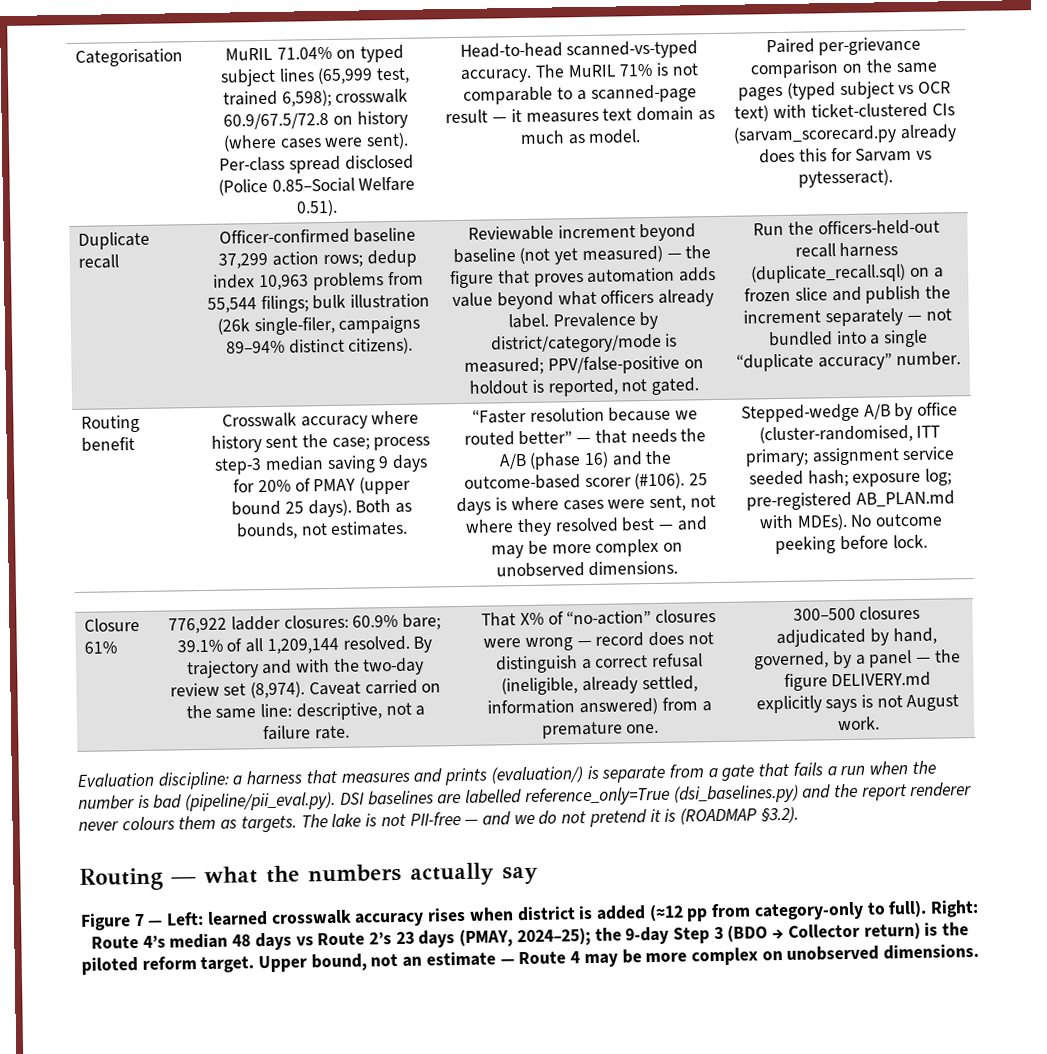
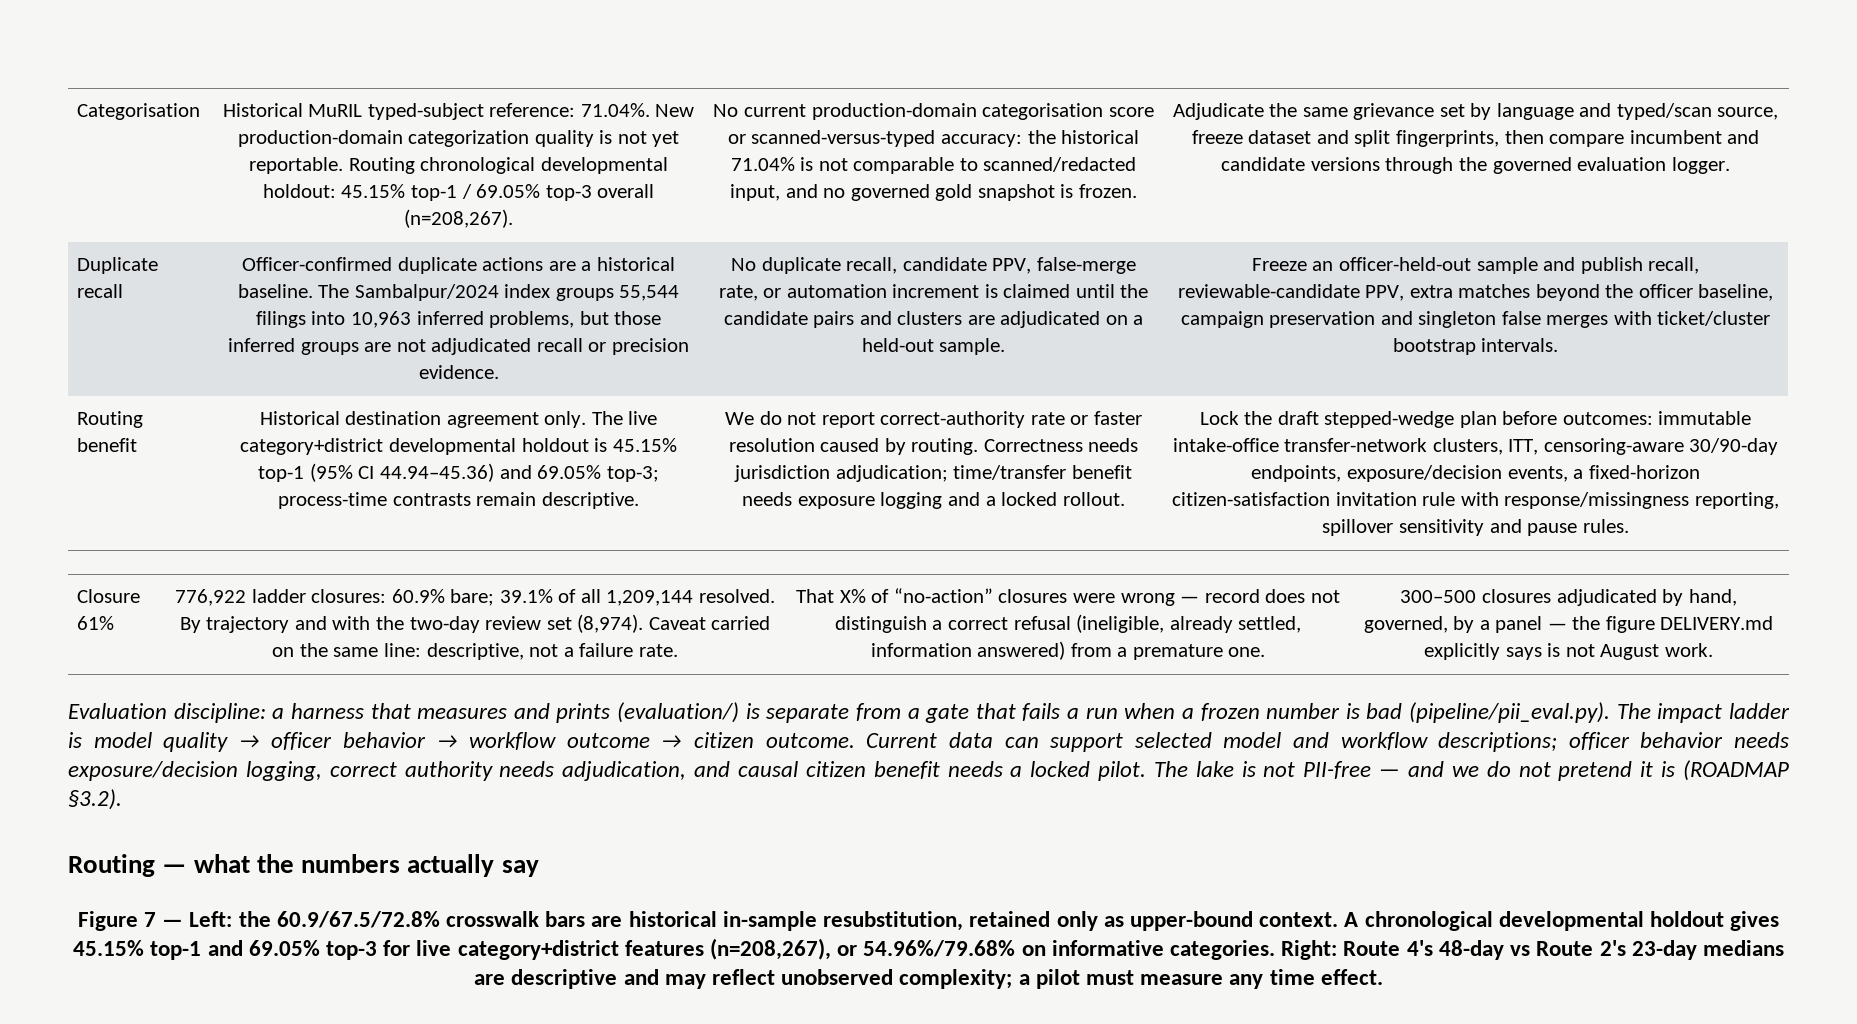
- MuRIL 71.04% on typed subject lines (65,999 test, trained 6,598); crosswalk 60.9/67.5/72.8 on history (where cases were sent). Per-class spread disclosed (Police 0.85–Social Welfare 0.51). | Head-to-head scanned-vs-typed accuracy. The MuRIL 71% is not comparable to a scanned-page result — it measures text domain as much as model. | Paired per-grievance comparison on the same pages (typed subject vs OCR text) with ticket-clustered CIs (sarvam_scorecard.py already does this for Sarvam vs pytesseract).
- Duplicate recall | Officer-confirmed baseline 37,299 action rows; dedup index 10,963 problems from 55,544 filings; bulk illustration (26k single-filer, campaigns 89–94% distinct citizens). | Reviewable increment beyond baseline (not yet measured) — the figure that proves automation adds value beyond what officers already label. Prevalence by district/category/mode is measured; PPV/false-positive on holdout is reported, not gated. | Run the officers-held-out recall harness (duplicate_recall.sql) on a frozen slice and publish the increment separately — not bundled into a single “duplicate accuracy” number.
- Routing benefit | Crosswalk accuracy where history sent the case; process step-3 median saving 9 days for 20% of PMAY (upper bound 25 days). Both as bounds, not estimates. | “Faster resolution because we routed better” — that needs the A/B (phase 16) and the outcome-based scorer (#106). 25 days is where cases were sent, not where they resolved best — and may be more complex on unobserved dimensions. | Stepped-wedge A/B by office (cluster-randomised, ITT primary; assignment service seeded hash; exposure log; pre-registered AB_PLAN.md with MDEs). No outcome peeking before lock.
+ Historical MuRIL typed-subject reference: 71.04%. New production-domain categorization quality is not yet reportable. Routing chronological developmental holdout: 45.15% top-1 / 69.05% top-3 overall (n=208,267). | No current production-domain categorisation score or scanned-versus-typed accuracy: the historical 71.04% is not comparable to scanned/redacted input, and no governed gold snapshot is frozen. | Adjudicate the same grievance set by language and typed/scan source, freeze dataset and split fingerprints, then compare incumbent and candidate versions through the governed evaluation logger.
+ Duplicate recall | Officer-confirmed duplicate actions are a historical baseline. The Sambalpur/2024 index groups 55,544 filings into 10,963 inferred problems, but those inferred groups are not adjudicated recall or precision evidence. | No duplicate recall, candidate PPV, false-merge rate, or automation increment is claimed until the candidate pairs and clusters are adjudicated on a held-out sample. | Freeze an officer-held-out sample and publish recall, reviewable-candidate PPV, extra matches beyond the officer baseline, campaign preservation and singleton false merges with ticket/cluster bootstrap intervals.
+ Routing benefit | Historical destination agreement only. The live category+district developmental holdout is 45.15% top-1 (95% CI 44.94–45.36) and 69.05% top-3; process-time contrasts remain descriptive. | We do not report correct-authority rate or faster resolution caused by routing. Correctness needs jurisdiction adjudication; time/transfer benefit needs exposure logging and a locked rollout. | Lock the draft stepped-wedge plan before outcomes: immutable intake-office transfer-network clusters, ITT, censoring-aware 30/90-day endpoints, exposure/decision events, a fixed-horizon citizen-satisfaction invitation rule with response/missingness reporting, spillover sensitivity and pause rules.
- Evaluation discipline: a harness that measures and prints (evaluation/) is separate from a gate that fails a run when the number is bad (pipeline/pii_eval.py). DSI baselines are labelled reference_only=True (dsi_baselines.py) and the report renderer never colours them as targets.
+ Evaluation discipline: a harness that measures and prints (evaluation/) is separate from a gate that fails a run when a frozen number is bad (pipeline/pii_eval.py). The impact ladder is model quality → officer behavior → workflow outcome → citizen outcome. Current data can support selected model and workflow descriptions; officer behavior needs exposure/decision logging, correct authority needs adjudication, and causal citizen benefit needs a locked pilot.
- Figure 7 — Left: learned crosswalk accuracy rises when district is added (≈12 pp from category-only to full). Right: Route 4’s median 48 days vs Route 2’s 23 days (PMAY, 2024–25); the 9-day Step 3 (BDO → Collector return) is the piloted reform target. Upper bound, not an estimate — Route 4 may be more complex on unobserved dimensions.
+ Figure 7 — Left: the 60.9/67.5/72.8% crosswalk bars are historical in-sample resubstitution, retained only as upper-bound context. A chronological developmental holdout gives 45.15% top-1 and 69.05% top-3 for live category+district features (n=208,267), or 54.96%/79.68% on informative categories. Right: Route 4's 48-day vs Route 2's 23-day medians are descriptive and may reflect unobserved complexity; a pilot must measure any time effect.

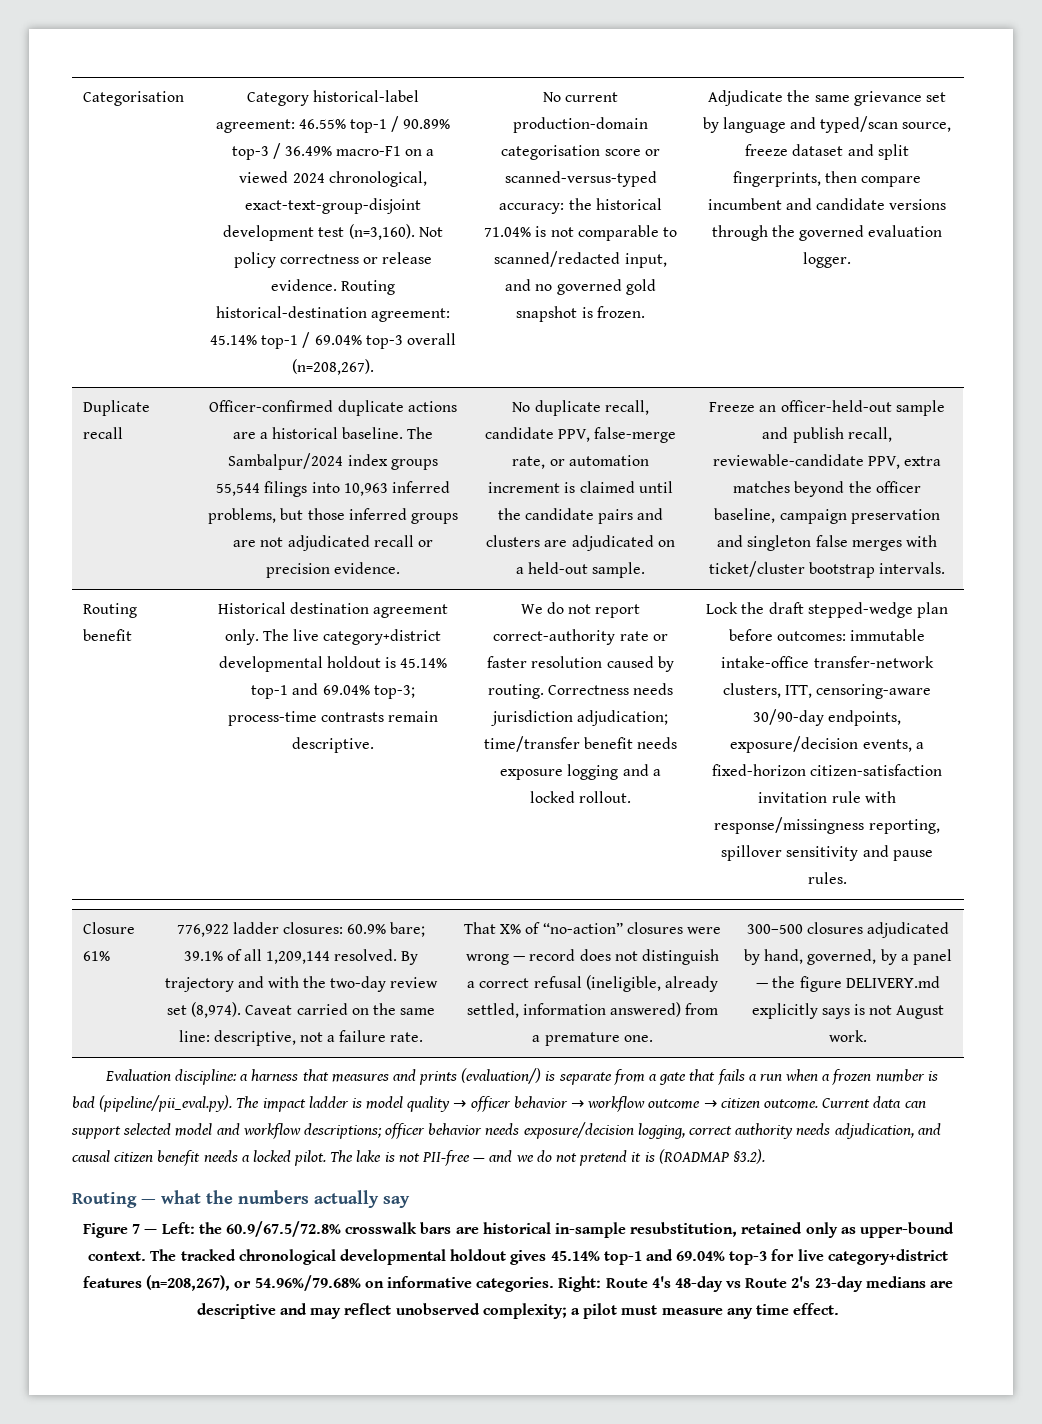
- Historical MuRIL typed-subject reference: 71.04%. New production-domain categorization quality is not yet reportable. Routing chronological developmental holdout: 45.15% top-1 / 69.05% top-3 overall (n=208,267).
+ Category historical-label agreement: 46.55% top-1 / 90.89% top-3 / 36.49% macro-F1 on a viewed 2024 chronological, exact-text-group-disjoint development test (n=3,160). Not policy correctness or release evidence. Routing historical-destination agreement: 45.14% top-1 / 69.04% top-3 overall (n=208,267).
- The live category+district developmental holdout is 45.15% top-1 (95% CI 44.94–45.36) and 69.05% top-3; process-time contrasts remain descriptive.
+ The live category+district developmental holdout is 45.14% top-1 and 69.04% top-3; process-time contrasts remain descriptive.
- A chronological developmental holdout gives 45.15% top-1 and 69.05% top-3 for live category+district features (n=208,267), or 54.96%/79.68% on informative categories.
+ The tracked chronological developmental holdout gives 45.14% top-1 and 69.04% top-3 for live category+district features (n=208,267), or 54.96%/79.68% on informative categories.

